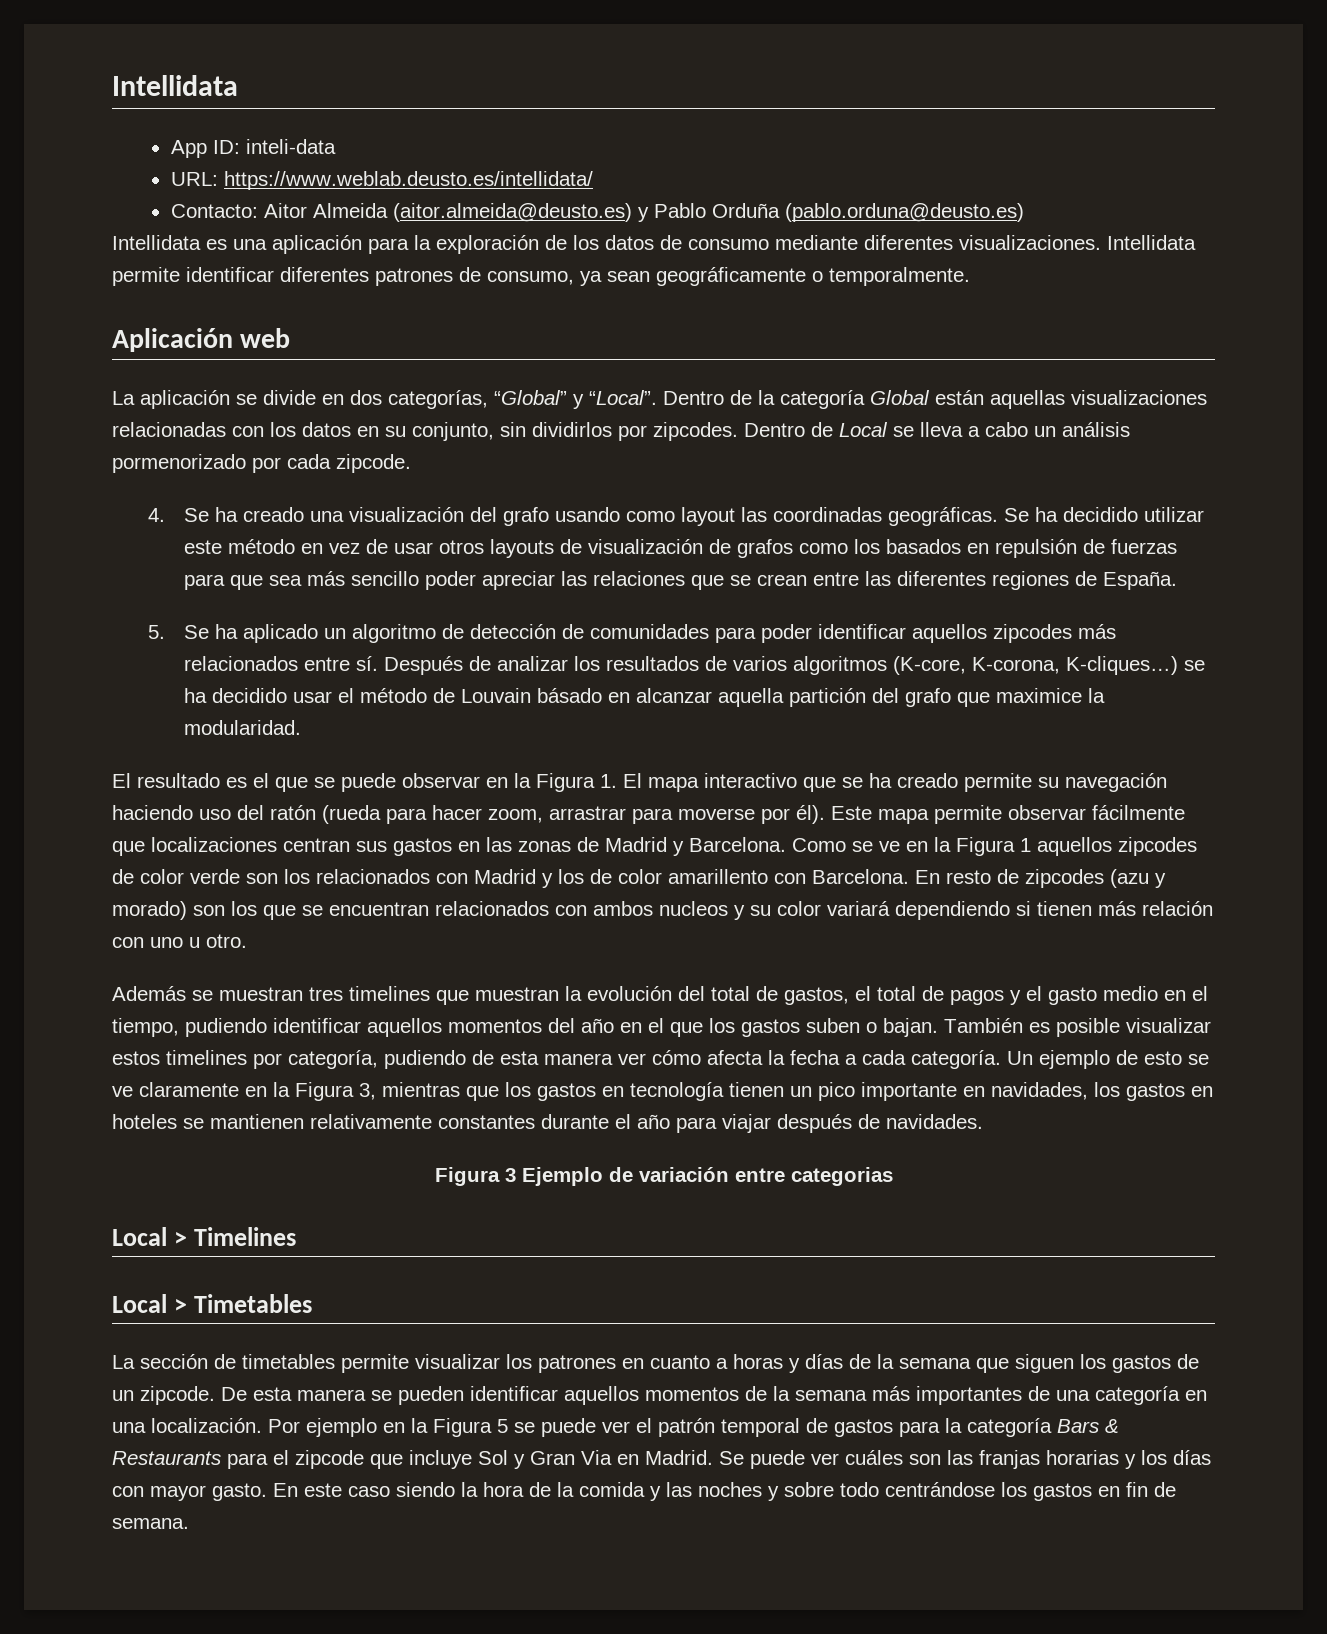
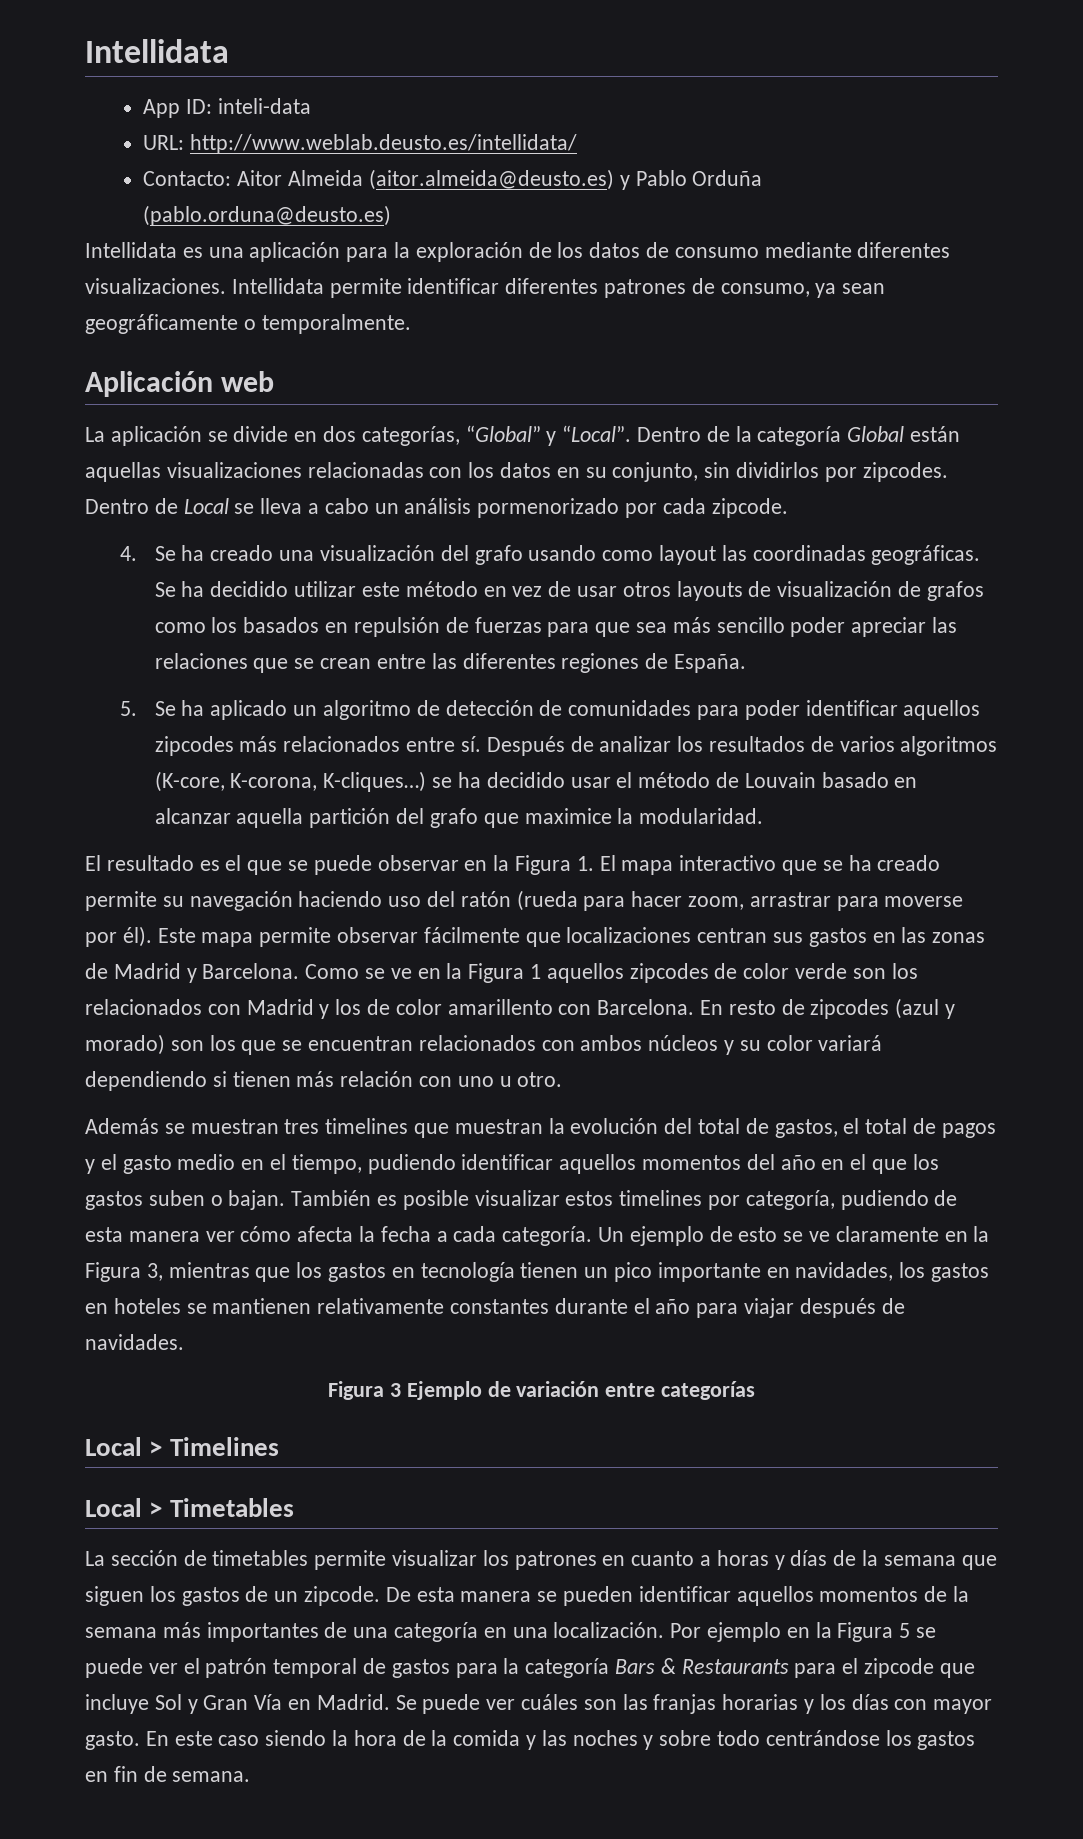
- URL: https://www.weblab.deusto.es/intellidata/
+ URL: http://www.weblab.deusto.es/intellidata/
- Después de analizar los resultados de varios algoritmos (K-core, K-corona, K-cliques…) se ha decidido usar el método de Louvain básado en alcanzar aquella partición del grafo que maximice la modularidad.
+ Después de analizar los resultados de varios algoritmos (K-core, K-corona, K-cliques…) se ha decidido usar el método de Louvain basado en alcanzar aquella partición del grafo que maximice la modularidad.
- En resto de zipcodes (azu y morado) son los que se encuentran relacionados con ambos nucleos y su color variará dependiendo si tienen más relación con uno u otro.
+ En resto de zipcodes (azul y morado) son los que se encuentran relacionados con ambos núcleos y su color variará dependiendo si tienen más relación con uno u otro.
- Figura 3 Ejemplo de variación entre categorias
+ Figura 3 Ejemplo de variación entre categorías
- Por ejemplo en la Figura 5 se puede ver el patrón temporal de gastos para la categoría Bars & Restaurants para el zipcode que incluye Sol y Gran Via en Madrid.
+ Por ejemplo en la Figura 5 se puede ver el patrón temporal de gastos para la categoría Bars & Restaurants para el zipcode que incluye Sol y Gran Vía en Madrid.

